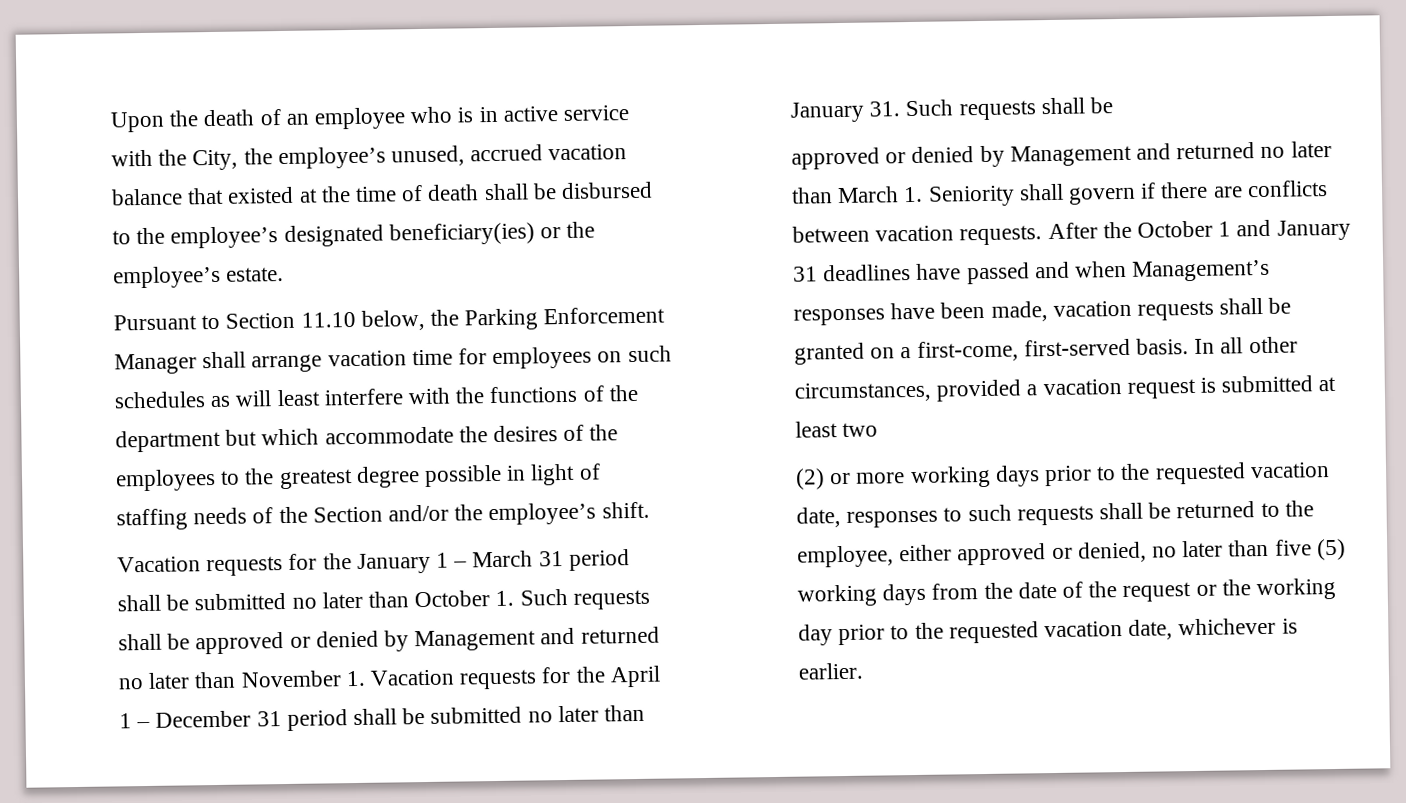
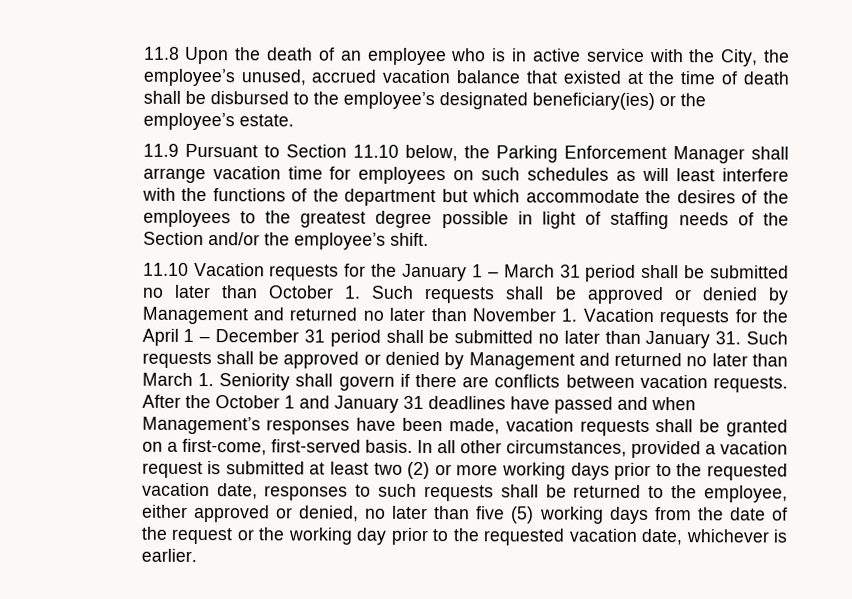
- Upon the death of an employee who is in active service with the City, the employee’s unused, accrued vacation balance that existed at the time of death shall be disbursed to the employee’s designated beneficiary(ies) or the employee’s estate.
+ 11.8 Upon the death of an employee who is in active service with the City, the employee’s unused, accrued vacation balance that existed at the time of death shall be disbursed to the employee’s designated beneficiary(ies) or the employee’s estate.
- Pursuant to Section 11.10 below, the Parking Enforcement Manager shall arrange vacation time for employees on such schedules as will least interfere with the functions of the department but which accommodate the desires of the employees to the greatest degree possible in light of staffing needs of the Section and/or the employee’s shift.
+ 11.9 Pursuant to Section 11.10 below, the Parking Enforcement Manager shall arrange vacation time for employees on such schedules as will least interfere with the functions of the department but which accommodate the desires of the employees to the greatest degree possible in light of staffing needs of the Section and/or the employee’s shift.
- Vacation requests for the January 1 – March 31 period shall be submitted no later than October 1. Such requests shall be approved or denied by Management and returned no later than November 1. Vacation requests for the April 1 – December 31 period shall be submitted no later than January 31. Such requests shall be
- approved or denied by Management and returned no later than March 1. Seniority shall govern if there are conflicts between vacation requests.
+ 11.10 Vacation requests for the January 1 – March 31 period shall be submitted no later than October 1. Such requests shall be approved or denied by Management and returned no later than November 1. Vacation requests for the April 1 – December 31 period shall be submitted no later than January 31. Such requests shall be approved or denied by Management and returned no later than March 1. Seniority shall govern if there are conflicts between vacation requests.
- In all other circumstances, provided a vacation request is submitted at least two
- (2) or more working days prior to the requested vacation date, responses to such requests shall be returned to the employee, either approved or denied, no later than five (5) working days from the date of the request or the working day prior to the requested vacation date, whichever is earlier.
+ In all other circumstances, provided a vacation request is submitted at least two (2) or more working days prior to the requested vacation date, responses to such requests shall be returned to the employee, either approved or denied, no later than five (5) working days from the date of the request or the working day prior to the requested vacation date, whichever is earlier.

